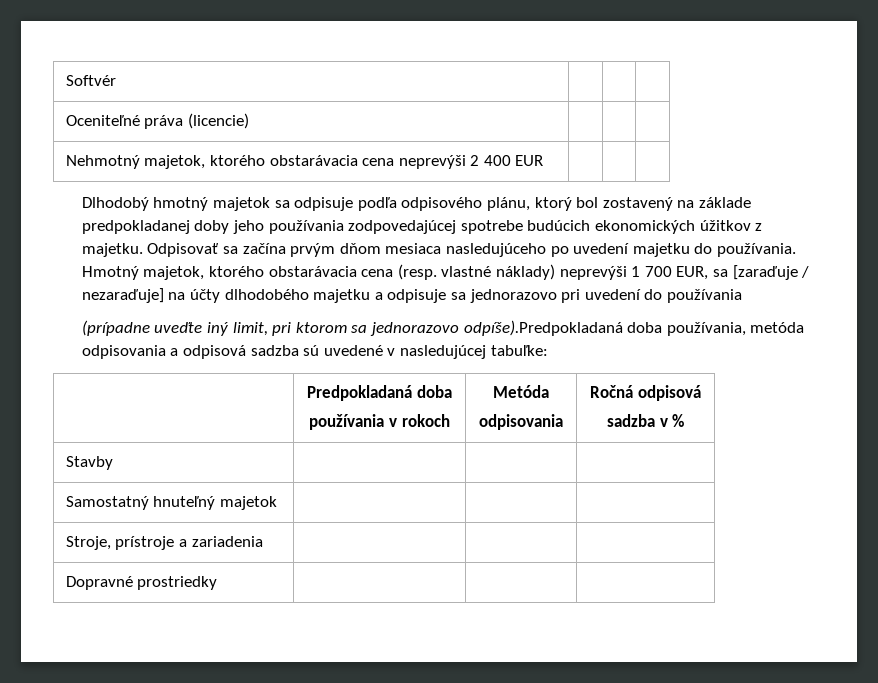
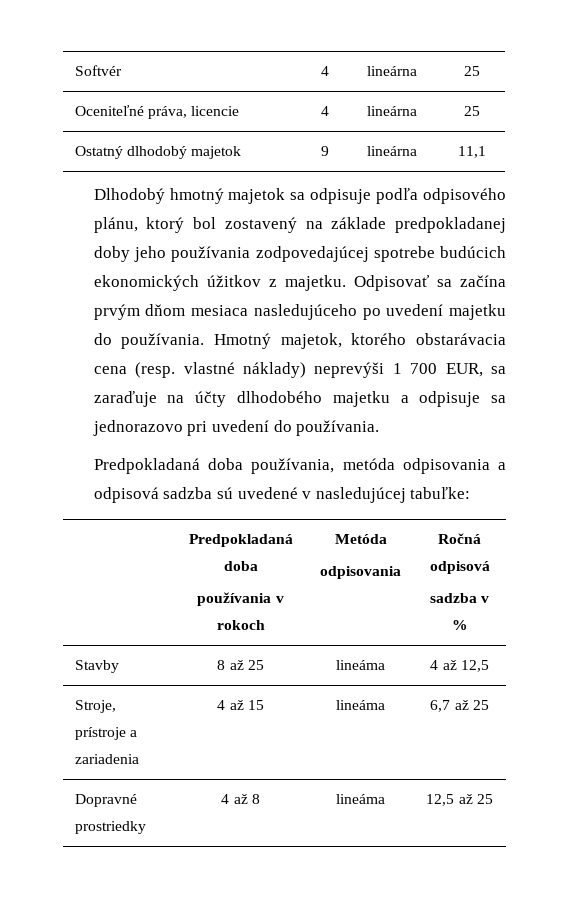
- Softvér | | |
- Oceniteľné práva (licencie) | | |
- Nehmotný majetok, ktorého obstarávacia cena neprevýši 2 400 EUR | | |
+ Softvér | 4 | lineárna | 25
+ Oceniteľné práva, licencie | 4 | lineárna | 25
+ Ostatný dlhodobý majetok | 9 | lineárna | 11,1
- Hmotný majetok, ktorého obstarávacia cena (resp. vlastné náklady) neprevýši 1 700 EUR, sa [zaraďuje / nezaraďuje] na účty dlhodobého majetku a odpisuje sa jednorazovo pri uvedení do používania
- (prípadne uveďte iný limit, pri ktorom sa jednorazovo odpíše).Predpokladaná doba používania, metóda odpisovania a odpisová sadzba sú uvedené v nasledujúcej tabuľke:
+ Hmotný majetok, ktorého obstarávacia cena (resp. vlastné náklady) neprevýši 1 700 EUR, sa zaraďuje na účty dlhodobého majetku a odpisuje sa jednorazovo pri uvedení do používania.
+ Predpokladaná doba používania, metóda odpisovania a odpisová sadzba sú uvedené v nasledujúcej tabuľke:
- Stavby | | |
- Samostatný hnuteľný majetok | | |
- Stroje, prístroje a zariadenia | | |
- Dopravné prostriedky | | |
+ Stavby | 8 až 25 | lineáma | 4 až 12,5
+ Stroje, prístroje a zariadenia | 4 až 15 | lineáma | 6,7 až 25
+ Dopravné prostriedky | 4 až 8 | lineáma | 12,5 až 25

